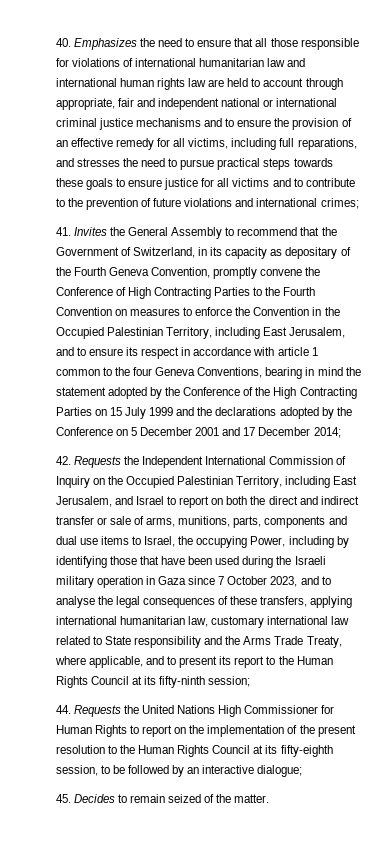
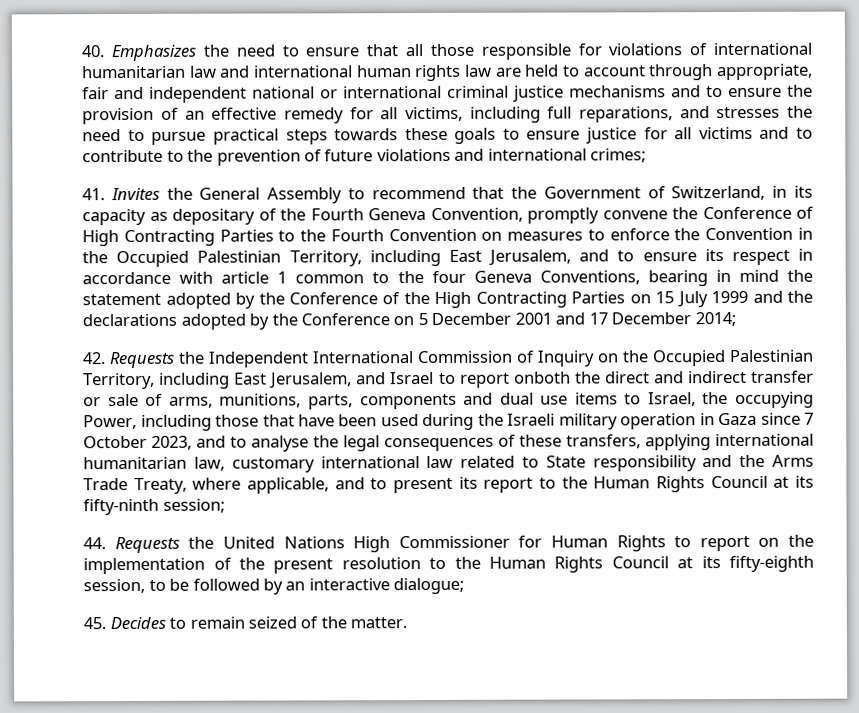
- 42. Requests the Independent International Commission of Inquiry on the Occupied Palestinian Territory, including East Jerusalem, and Israel to report on both the direct and indirect transfer or sale of arms, munitions, parts, components and dual use items to Israel, the occupying Power, including by identifying those that have been used during the Israeli military operation in Gaza since 7 October 2023, and to analyse the legal consequences of these transfers, applying international humanitarian law, customary international law related to State responsibility and the Arms Trade Treaty, where applicable, and to present its report to the Human Rights Council at its fifty-ninth session;
+ 42. Requests the Independent International Commission of Inquiry on the Occupied Palestinian Territory, including East Jerusalem, and Israel to report onboth the direct and indirect transfer or sale of arms, munitions, parts, components and dual use items to Israel, the occupying Power, including those that have been used during the Israeli military operation in Gaza since 7 October 2023, and to analyse the legal consequences of these transfers, applying international humanitarian law, customary international law related to State responsibility and the Arms Trade Treaty, where applicable, and to present its report to the Human Rights Council at its fifty-ninth session;

